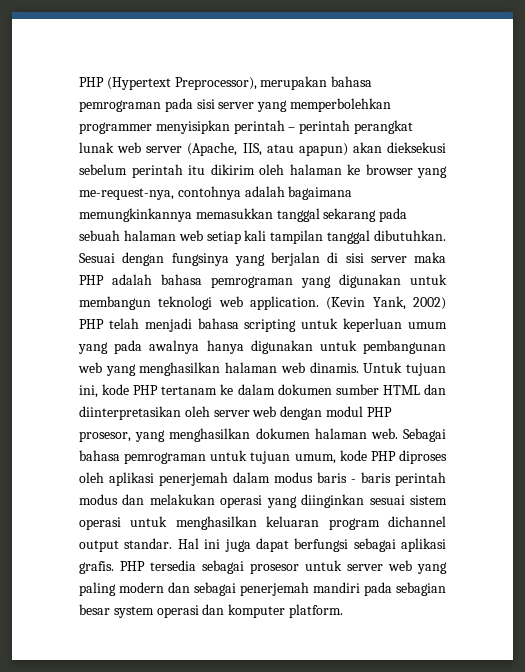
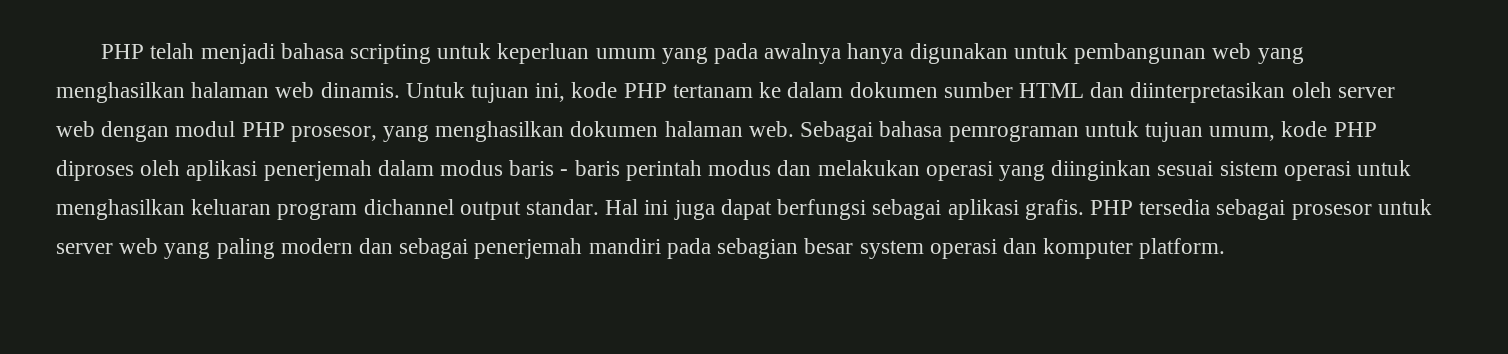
- PHP (Hypertext Preprocessor), merupakan bahasa pemrograman pada sisi server yang memperbolehkan programmer menyisipkan perintah – perintah perangkat lunak web server (Apache, IIS, atau apapun) akan dieksekusi sebelum perintah itu dikirim oleh halaman ke browser yang me-request-nya, contohnya adalah bagaimana memungkinkannya memasukkan tanggal sekarang pada sebuah halaman web setiap kali tampilan tanggal dibutuhkan. Sesuai dengan fungsinya yang berjalan di sisi server maka PHP adalah bahasa pemrograman yang digunakan untuk membangun teknologi web application. (Kevin Yank, 2002) PHP telah menjadi bahasa scripting untuk keperluan umum yang pada awalnya hanya digunakan untuk pembangunan web yang menghasilkan halaman web dinamis.
+ PHP telah menjadi bahasa scripting untuk keperluan umum yang pada awalnya hanya digunakan untuk pembangunan web yang menghasilkan halaman web dinamis.

